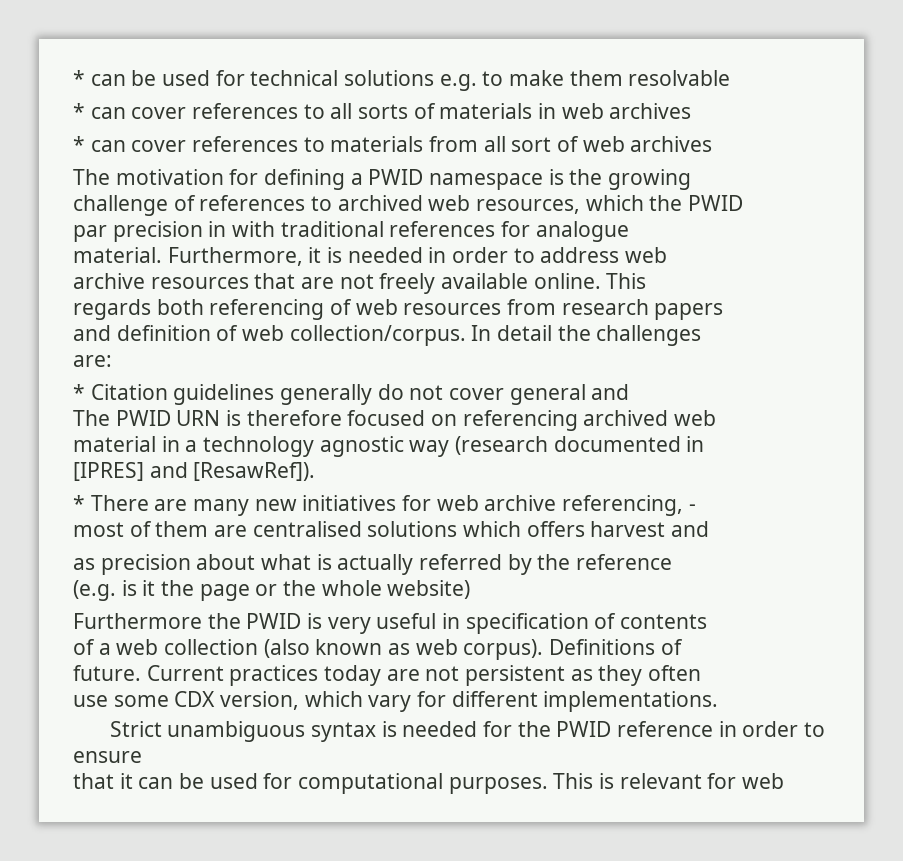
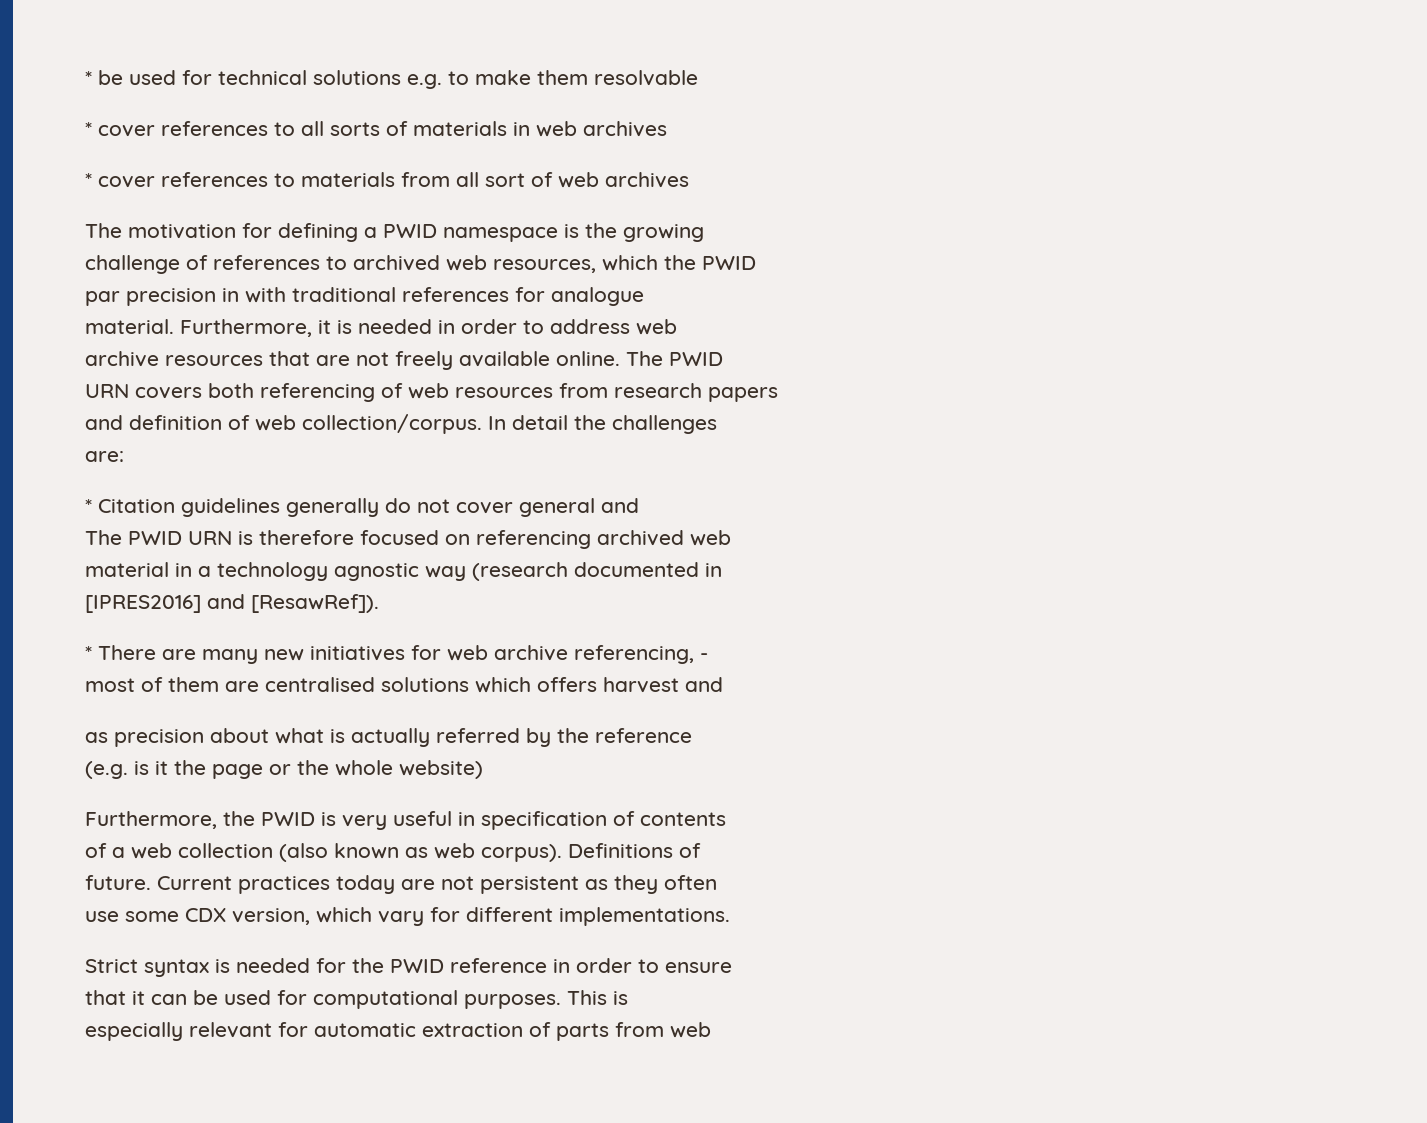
- * can be used for technical solutions e.g. to make them resolvable
+ * be used for technical solutions e.g. to make them resolvable
- * can cover references to all sorts of materials in web archives
+ * cover references to all sorts of materials in web archives
- * can cover references to materials from all sort of web archives
+ * cover references to materials from all sort of web archives
- archive resources that are not freely available online. This
- regards both referencing of web resources from research papers
+ archive resources that are not freely available online. The PWID
+ URN covers both referencing of web resources from research papers
- [IPRES] and [ResawRef]).
+ [IPRES2016] and [ResawRef]).
- Furthermore the PWID is very useful in specification of contents
+ Furthermore, the PWID is very useful in specification of contents
- Strict unambiguous syntax is needed for the PWID reference in order to ensure
+ Strict syntax is needed for the PWID reference in order to ensure
- This is relevant for web
+ This is
+ especially relevant for automatic extraction of parts from web

